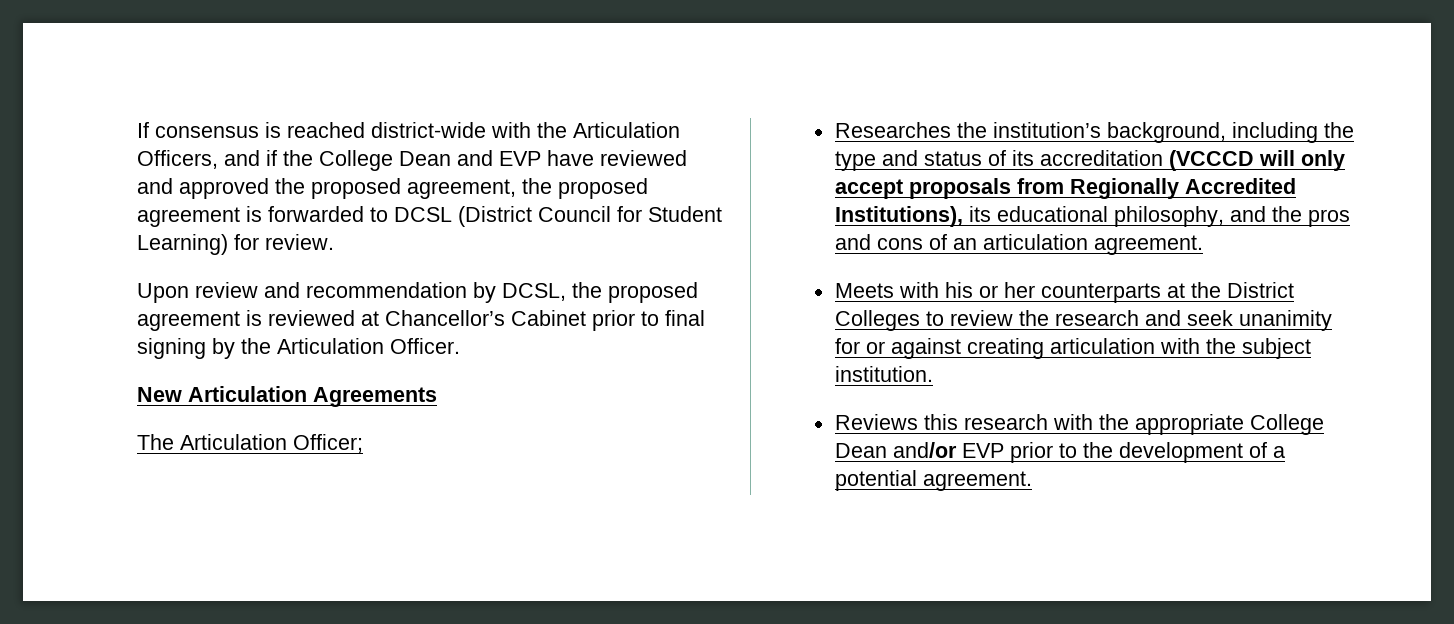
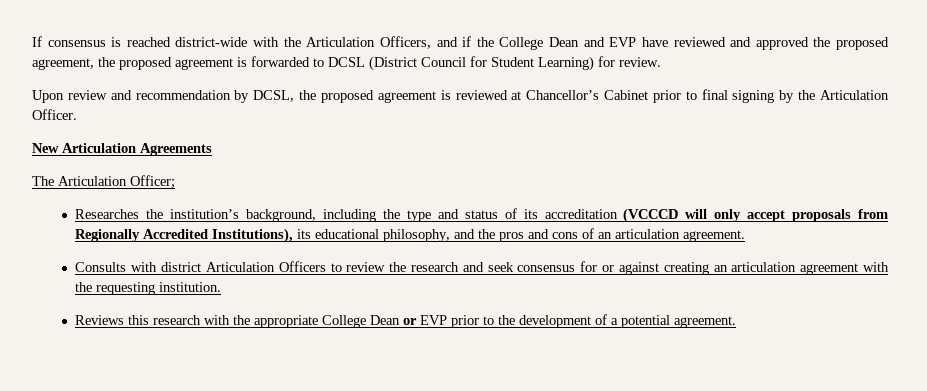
- Meets with his or her counterparts at the District Colleges to review the research and seek unanimity for or against creating articulation with the subject institution.
+ Consults with district Articulation Officers to review the research and seek consensus for or against creating an articulation agreement with the requesting institution.
- Reviews this research with the appropriate College Dean and/or EVP prior to the development of a potential agreement.
+ Reviews this research with the appropriate College Dean or EVP prior to the development of a potential agreement.

